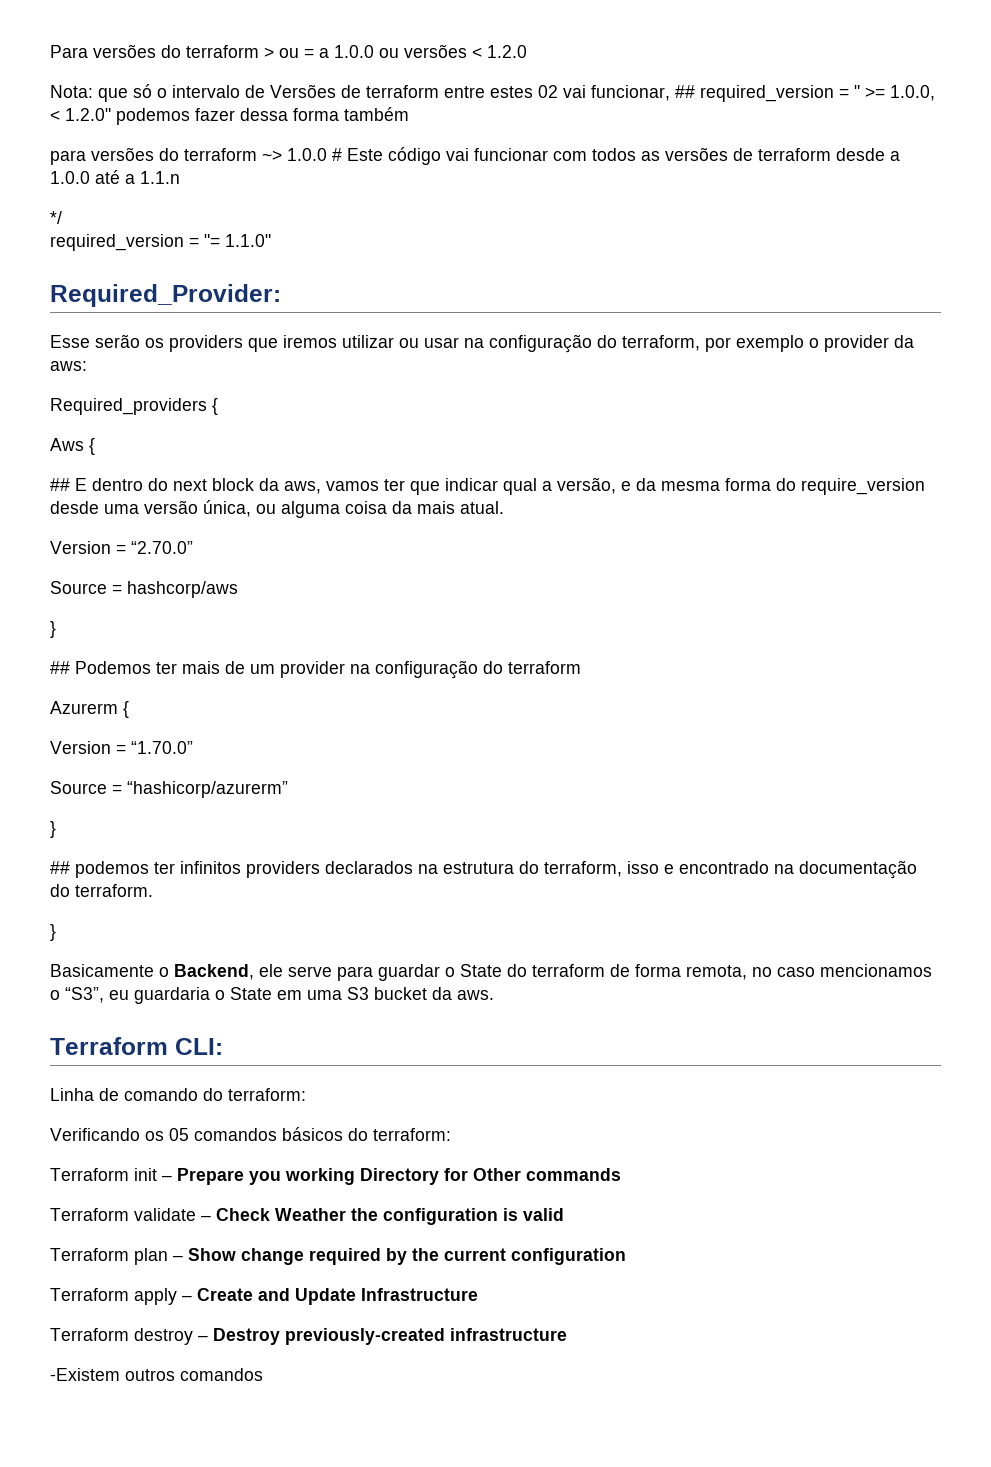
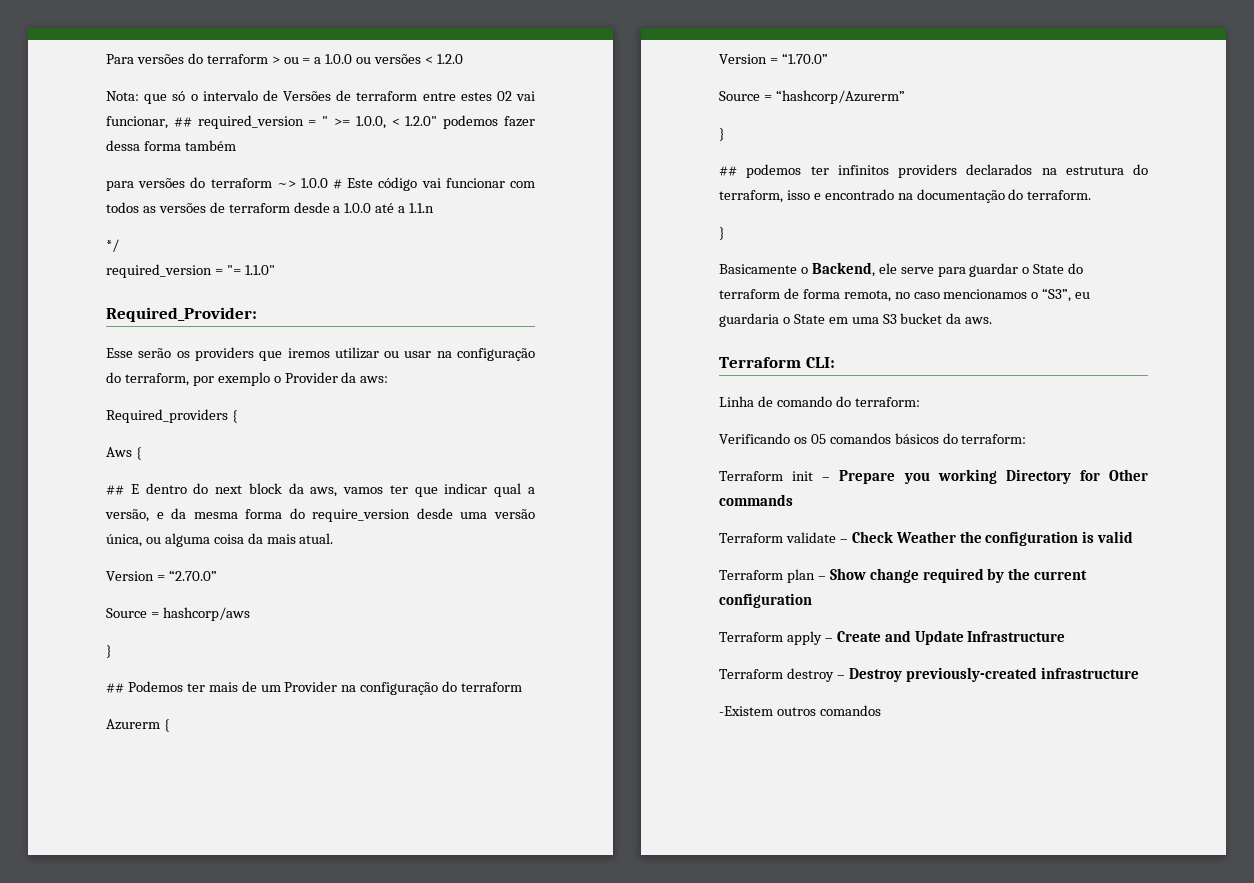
- Esse serão os providers que iremos utilizar ou usar na configuração do terraform, por exemplo o provider da aws:
+ Esse serão os providers que iremos utilizar ou usar na configuração do terraform, por exemplo o Provider da aws:
- ## Podemos ter mais de um provider na configuração do terraform
+ ## Podemos ter mais de um Provider na configuração do terraform
- Source = “hashicorp/azurerm”
+ Source = “hashcorp/Azurerm”

